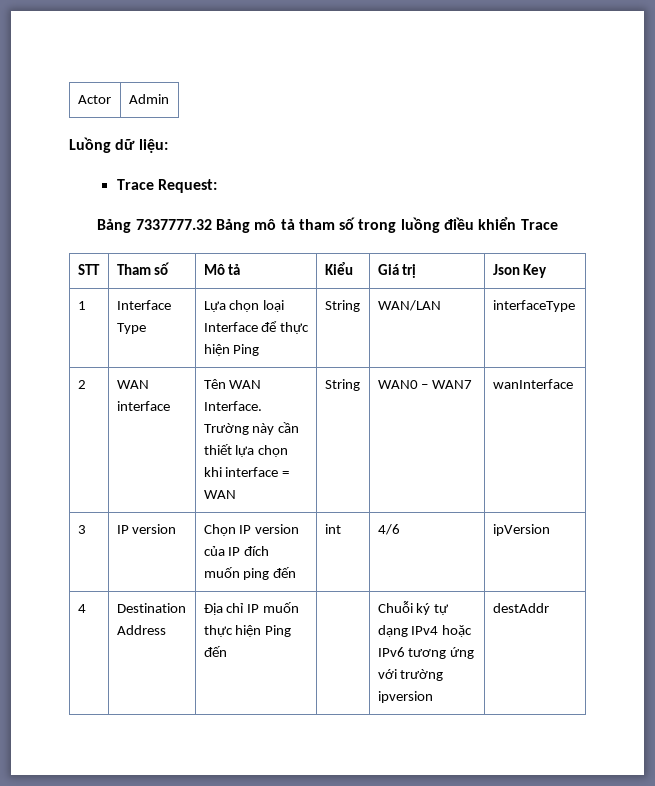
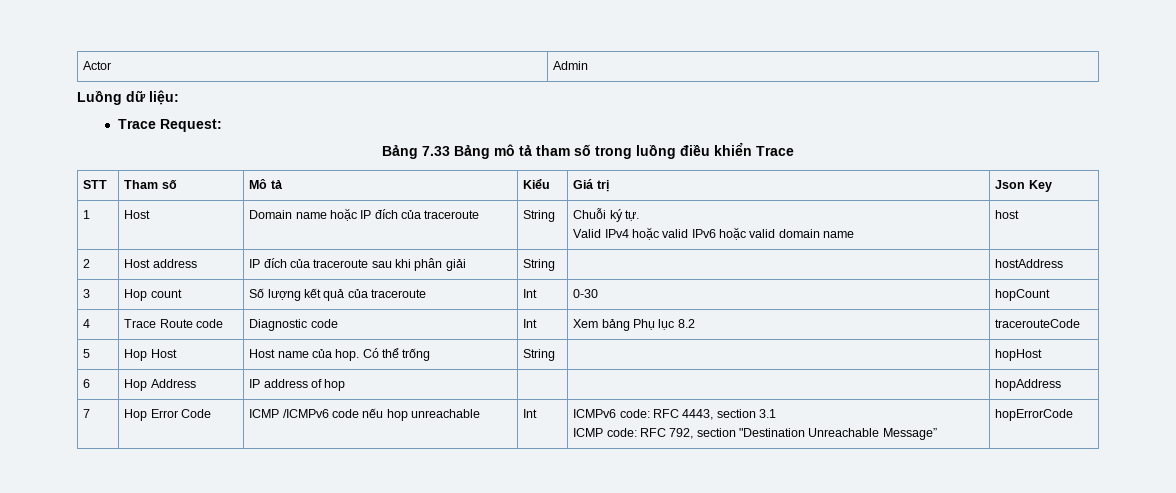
- Bảng 7337777.32 Bảng mô tả tham số trong luồng điều khiển Trace
+ Bảng 7.33 Bảng mô tả tham số trong luồng điều khiển Trace
- 1 | Interface Type | Lựa chọn loại Interface để thực hiện Ping | String | WAN/LAN | interfaceType
- 2 | WAN interface | Tên WAN Interface. Trường này cần thiết lựa chọn khi interface = WAN | String | WAN0 – WAN7 | wanInterface
- 3 | IP version | Chọn IP version của IP đích muốn ping đến | int | 4/6 | ipVersion
- 4 | Destination Address | Địa chỉ IP muốn thực hiện Ping đến | | Chuỗi ký tự dạng IPv4 hoặc IPv6 tương ứng với trường ipversion | destAddr
+ 1 | Host | Domain name hoặc IP đích của traceroute | String | Chuỗi ký tự.
+ Valid IPv4 hoặc valid IPv6 hoặc valid domain name | host
+ 2 | Host address | IP đích của traceroute sau khi phân giải | String | | hostAddress
+ 3 | Hop count | Số lượng kết quả của traceroute | Int | 0-30 | hopCount
+ 4 | Trace Route code | Diagnostic code | Int | Xem bảng Phụ lục 8.2 | tracerouteCode
+ 5 | Hop Host | Host name của hop. Có thể trống | String | | hopHost
+ 6 | Hop Address | IP address of hop | | | hopAddress
+ 7 | Hop Error Code | ICMP /ICMPv6 code nếu hop unreachable | Int | ICMPv6 code: RFC 4443, section 3.1
+ ICMP code: RFC 792, section "Destination Unreachable Message” | hopErrorCode

